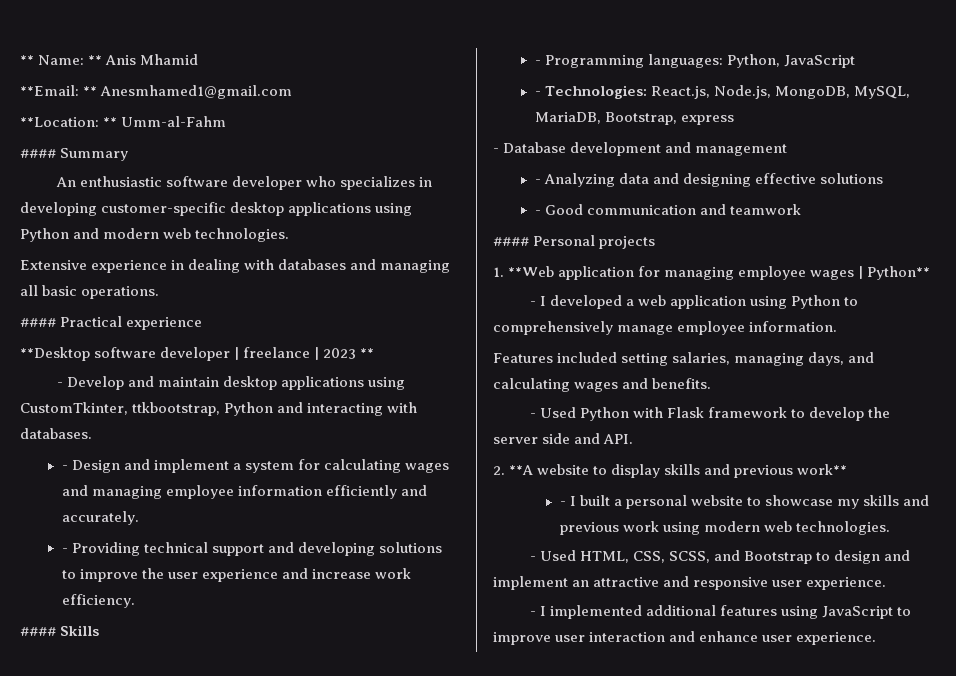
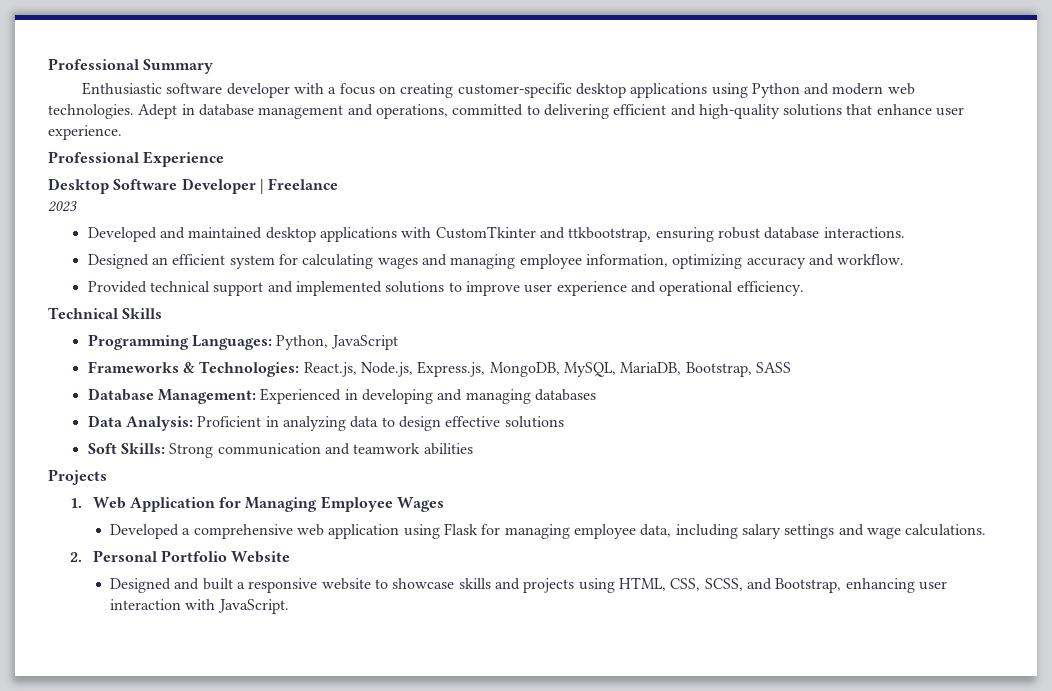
- ** Name: ** Anis Mhamid
- **Email: ** Anesmhamed1@gmail.com
- **Location: ** Umm-al-Fahm
- #### Summary
- An enthusiastic software developer who specializes in developing customer-specific desktop applications using Python and modern web technologies.
- Extensive experience in dealing with databases and managing all basic operations.
- #### Practical experience
- **Desktop software developer | freelance | 2023 **
- - Develop and maintain desktop applications using CustomTkinter, ttkbootstrap, Python and interacting with databases.
- - Design and implement a system for calculating wages and managing employee information efficiently and accurately.
- - Providing technical support and developing solutions to improve the user experience and increase work efficiency.
+ Professional Summary
+ Enthusiastic software developer with a focus on creating customer-specific desktop applications using Python and modern web technologies. Adept in database management and operations, committed to delivering efficient and high-quality solutions that enhance user experience.
+ Professional Experience
+ Desktop Software Developer | Freelance
+ 2023
+ Developed and maintained desktop applications with CustomTkinter and ttkbootstrap, ensuring robust database interactions.
+ Designed an efficient system for calculating wages and managing employee information, optimizing accuracy and workflow.
+ Provided technical support and implemented solutions to improve user experience and operational efficiency.
- #### Skills
+ Technical Skills
- - Programming languages: Python, JavaScript
+ Programming Languages: Python, JavaScript
- - Technologies: React.js, Node.js, MongoDB, MySQL, MariaDB, Bootstrap, express
- - Database development and management
- - Analyzing data and designing effective solutions
+ Frameworks & Technologies: React.js, Node.js, Express.js, MongoDB, MySQL, MariaDB, Bootstrap, SASS
+ Database Management: Experienced in developing and managing databases
+ Data Analysis: Proficient in analyzing data to design effective solutions
- - Good communication and teamwork
- #### Personal projects
- 1. **Web application for managing employee wages | Python**
- - I developed a web application using Python to comprehensively manage employee information.
- Features included setting salaries, managing days, and calculating wages and benefits.
- - Used Python with Flask framework to develop the server side and API.
- 2. **A website to display skills and previous work**
- - I built a personal website to showcase my skills and previous work using modern web technologies.
- - Used HTML, CSS, SCSS, and Bootstrap to design and implement an attractive and responsive user experience.
- - I implemented additional features using JavaScript to improve user interaction and enhance user experience.
+ Soft Skills: Strong communication and teamwork abilities
+ Projects
+ 1. Web Application for Managing Employee Wages
+ Developed a comprehensive web application using Flask for managing employee data, including salary settings and wage calculations.
+ 2. Personal Portfolio Website
+ Designed and built a responsive website to showcase skills and projects using HTML, CSS, SCSS, and Bootstrap, enhancing user interaction with JavaScript.

